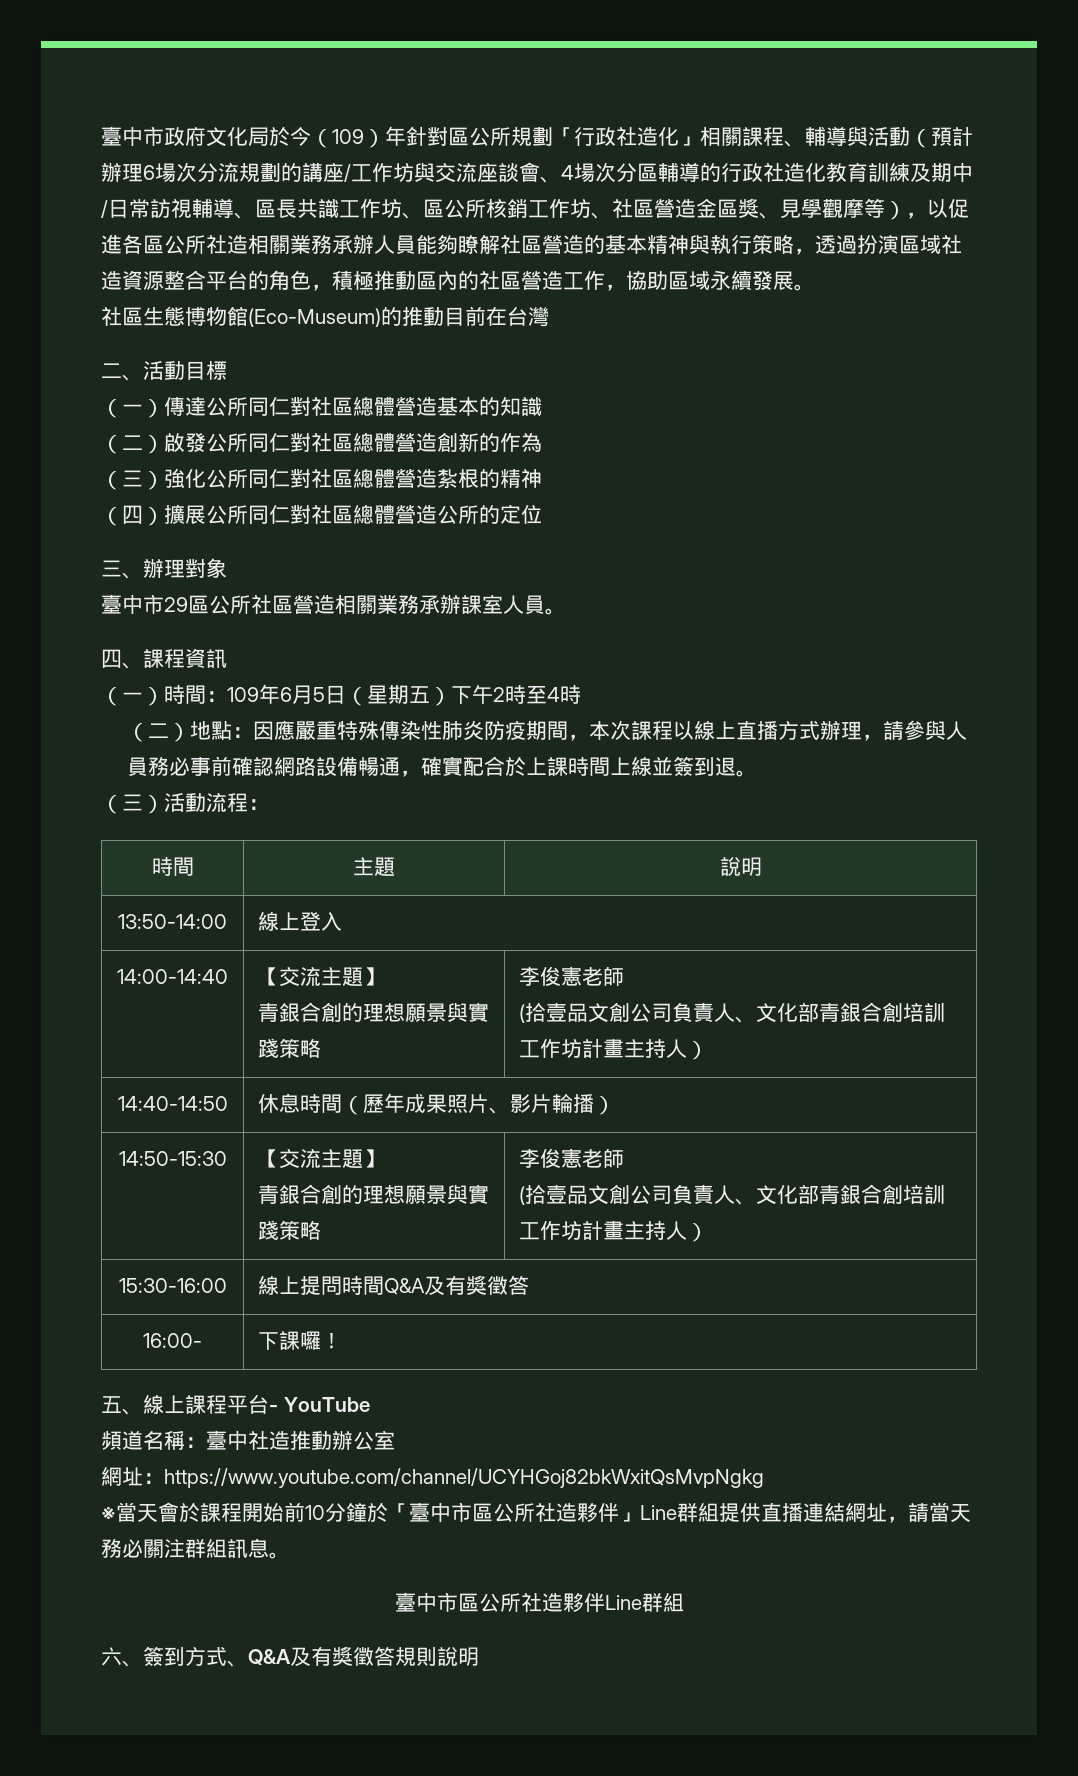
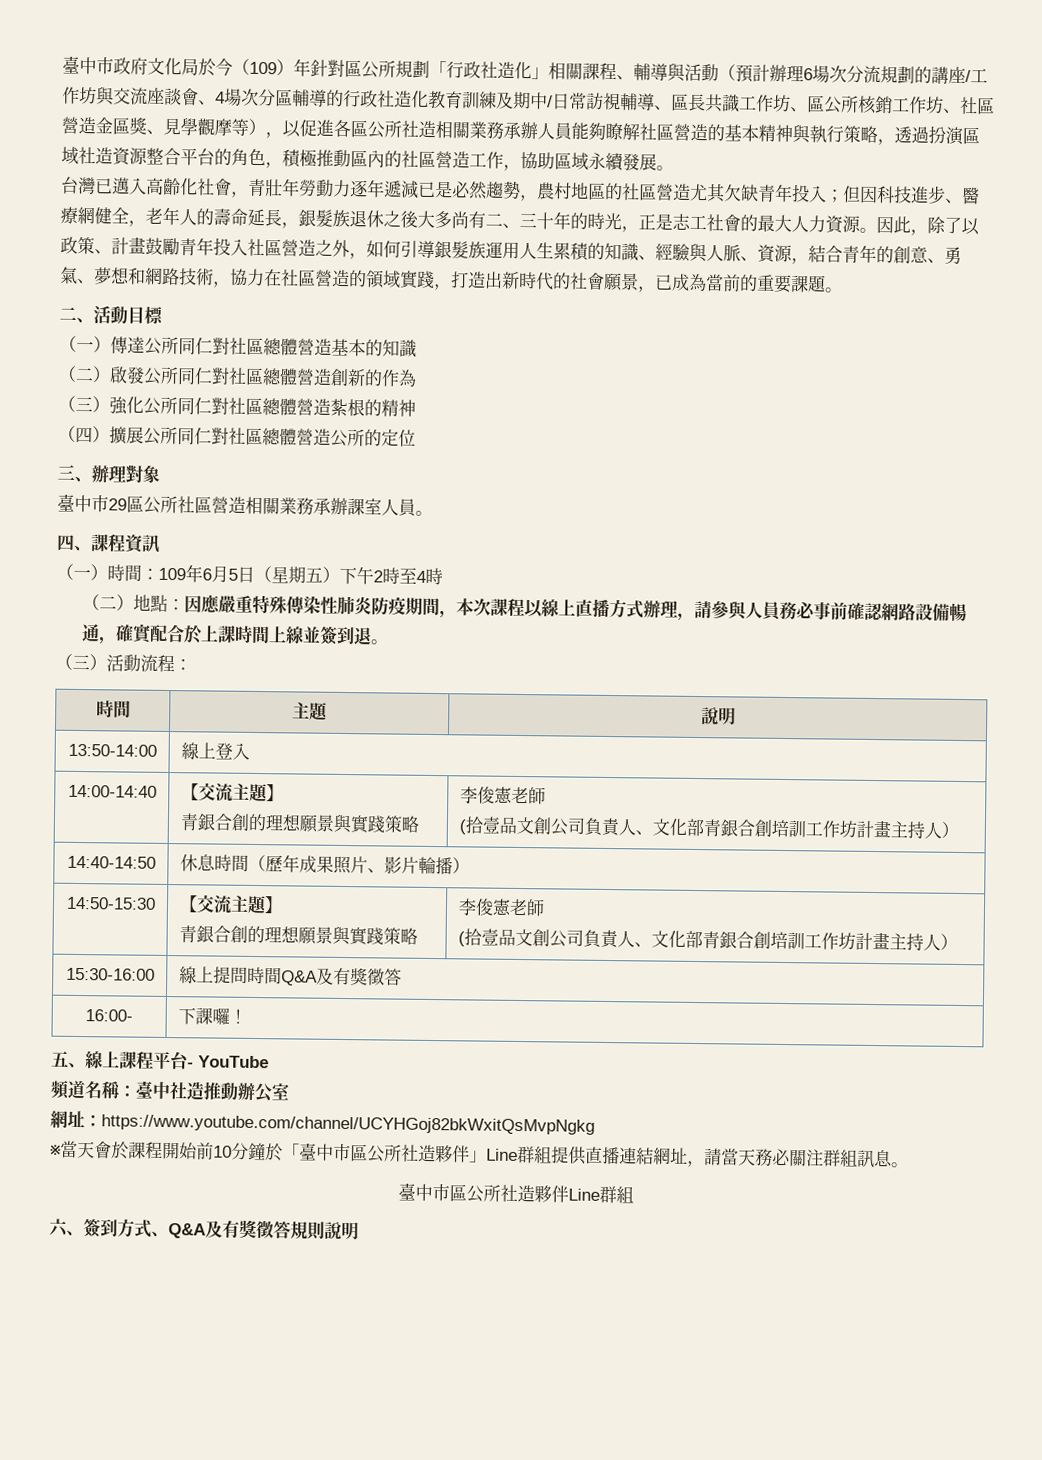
- 社區生態博物館(Eco-Museum)的推動目前在台灣
+ 台灣已邁入高齡化社會，青壯年勞動力逐年遞減已是必然趨勢，農村地區的社區營造尤其欠缺青年投入；但因科技進步、醫療網健全，老年人的壽命延長，銀髮族退休之後大多尚有二、三十年的時光，正是志工社會的最大人力資源。因此，除了以政策、計畫鼓勵青年投入社區營造之外，如何引導銀髮族運用人生累積的知識、經驗與人脈、資源，結合青年的創意、勇氣、夢想和網路技術，協力在社區營造的領域實踐，打造出新時代的社會願景，已成為當前的重要課題。

